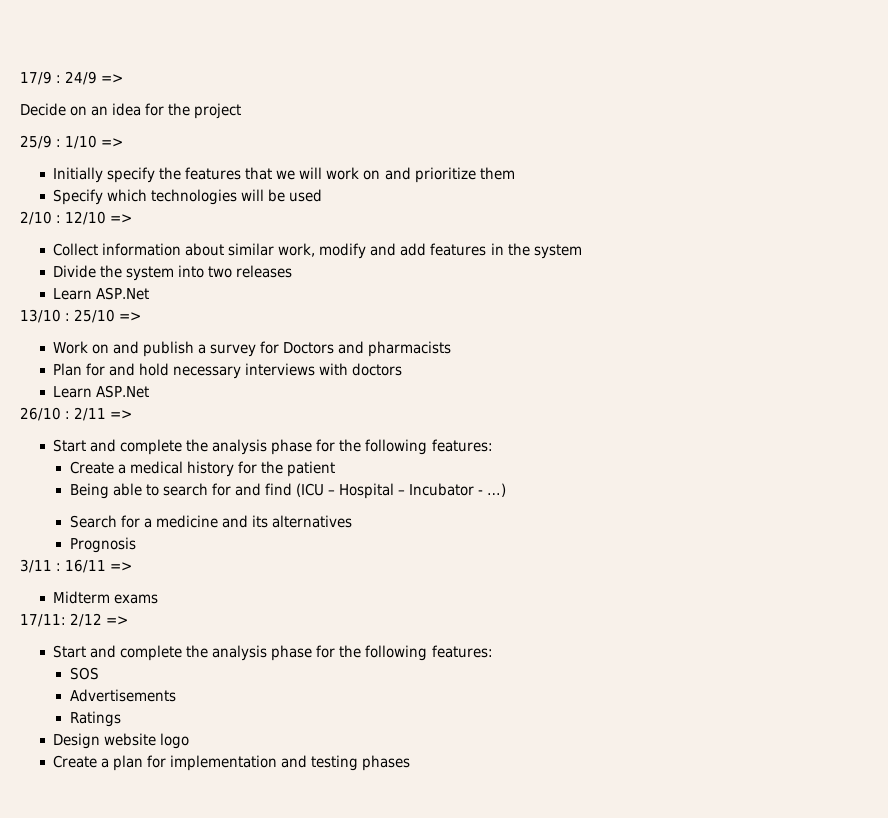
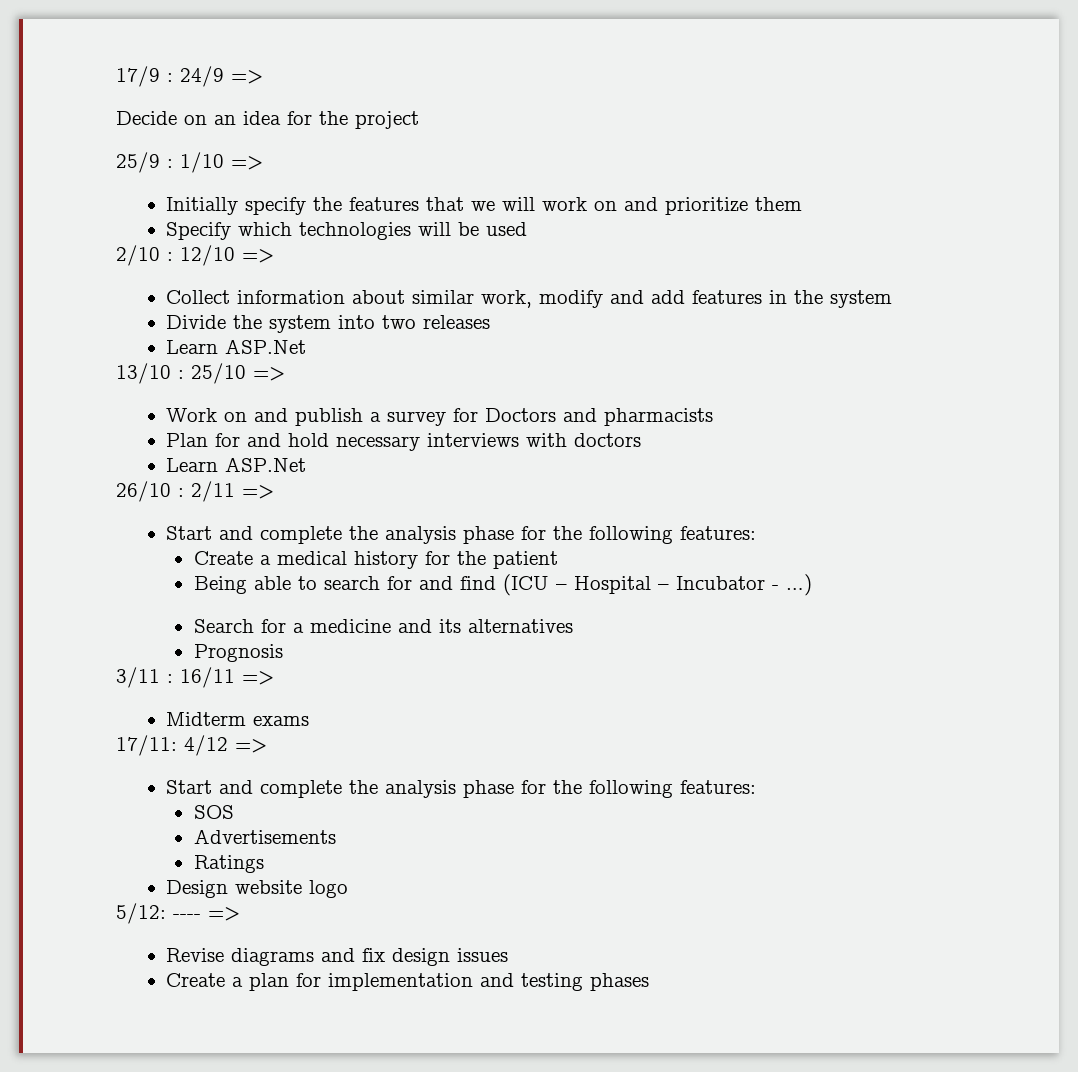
- 17/11: 2/12 =>
+ 17/11: 4/12 =>
+ 5/12: ---- =>
+ Revise diagrams and fix design issues

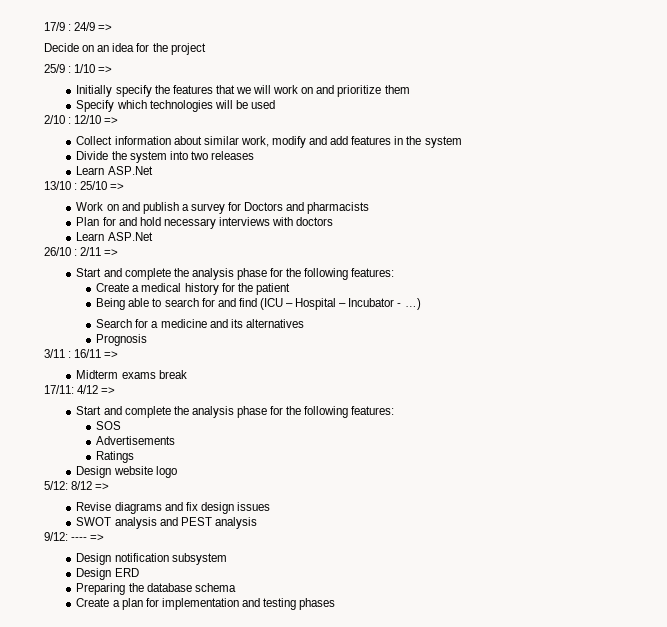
- Midterm exams
+ Midterm exams break
- 5/12: ---- =>
+ 5/12: 8/12 =>
+ SWOT analysis and PEST analysis
+ 9/12: ---- =>
+ Design notification subsystem
+ Design ERD
+ Preparing the database schema

